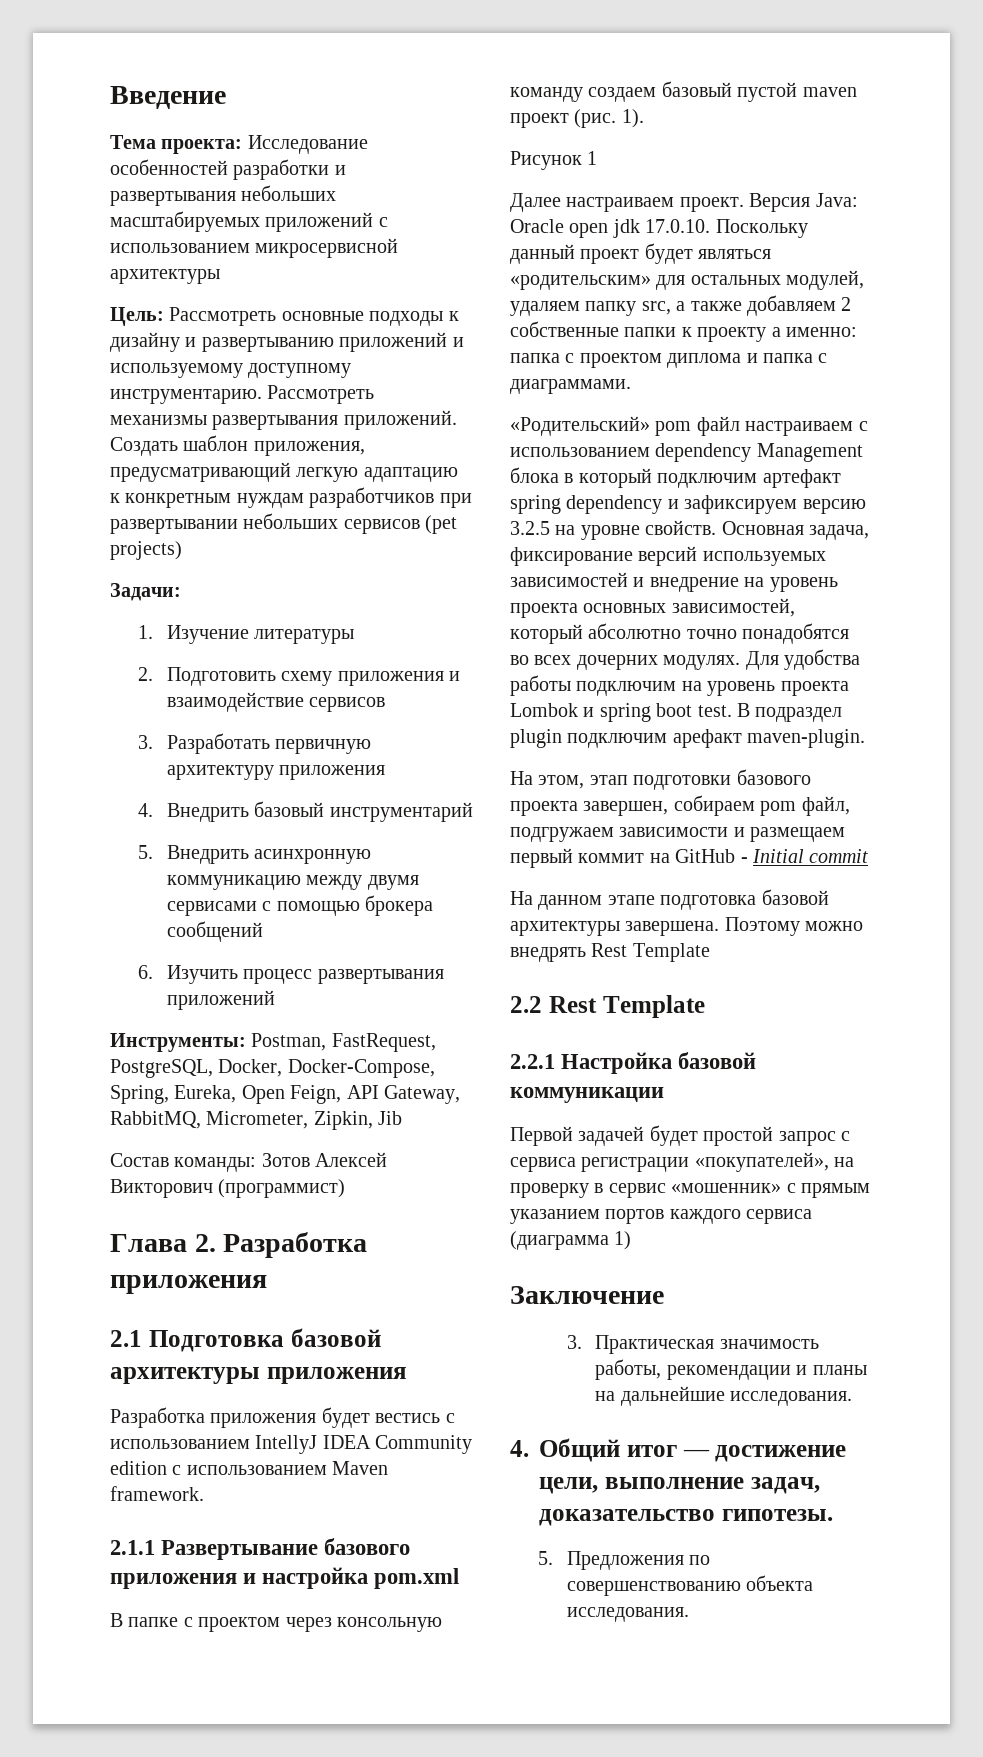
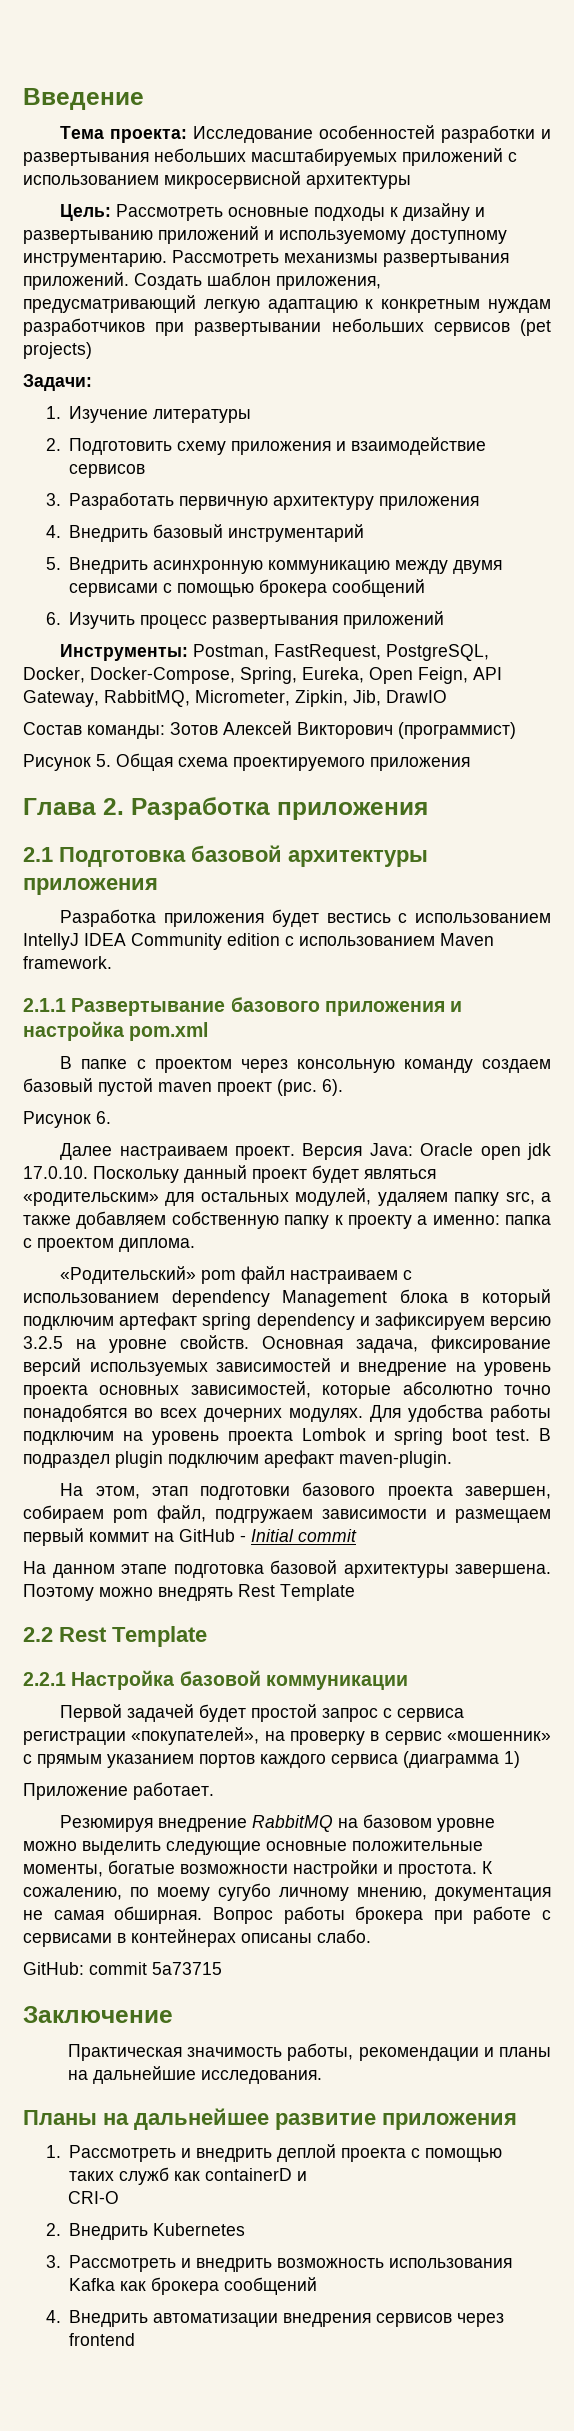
- Инструменты: Postman, FastRequest, PostgreSQL, Docker, Docker-Compose, Spring, Eureka, Open Feign, API Gateway, RabbitMQ, Micrometer, Zipkin, Jib
+ Инструменты: Postman, FastRequest, PostgreSQL, Docker, Docker-Compose, Spring, Eureka, Open Feign, API Gateway, RabbitMQ, Micrometer, Zipkin, Jib, DrawIO
+ Рисунок 5. Общая схема проектируемого приложения
- 1).
- Рисунок 1
+ 6).
+ Рисунок 6.
- Версия Java: Oracle open jdk 17.0.10. Поскольку данный проект будет являться «родительским» для остальных модулей, удаляем папку src, а также добавляем 2 собственные папки к проекту а именно: папка с проектом диплома и папка с диаграммами.
+ Версия Java: Oracle open jdk 17.0.10. Поскольку данный проект будет являться «родительским» для остальных модулей, удаляем папку src, а также добавляем собственную папку к проекту а именно: папка с проектом диплома.
- Основная задача, фиксирование версий используемых зависимостей и внедрение на уровень проекта основных зависимостей, который абсолютно точно понадобятся во всех дочерних модулях.
+ Основная задача, фиксирование версий используемых зависимостей и внедрение на уровень проекта основных зависимостей, которые абсолютно точно понадобятся во всех дочерних модулях.
+ Приложение работает.
+ Резюмируя внедрение RabbitMQ на базовом уровне можно выделить следующие основные положительные моменты, богатые возможности настройки и простота. К сожалению, по моему сугубо личному мнению, документация не самая обширная. Вопрос работы брокера при работе с сервисами в контейнерах описаны слабо.
+ GitHub: commit 5a73715
- 3. Практическая значимость работы, рекомендации и планы на дальнейшие исследования.
+ Практическая значимость работы, рекомендации и планы на дальнейшие исследования.
- 4. Общий итог — достижение цели, выполнение задач, доказательство гипотезы.
- 5. Предложения по совершенствованию объекта исследования.
+ Планы на дальнейшее развитие приложения
+ 1. Рассмотреть и внедрить деплой проекта с помощью таких служб как containerD и
+ CRI-O
+ 2. Внедрить Kubernetes
+ 3. Рассмотреть и внедрить возможность использования Kafka как брокера сообщений
+ 4. Внедрить автоматизации внедрения сервисов через frontend

